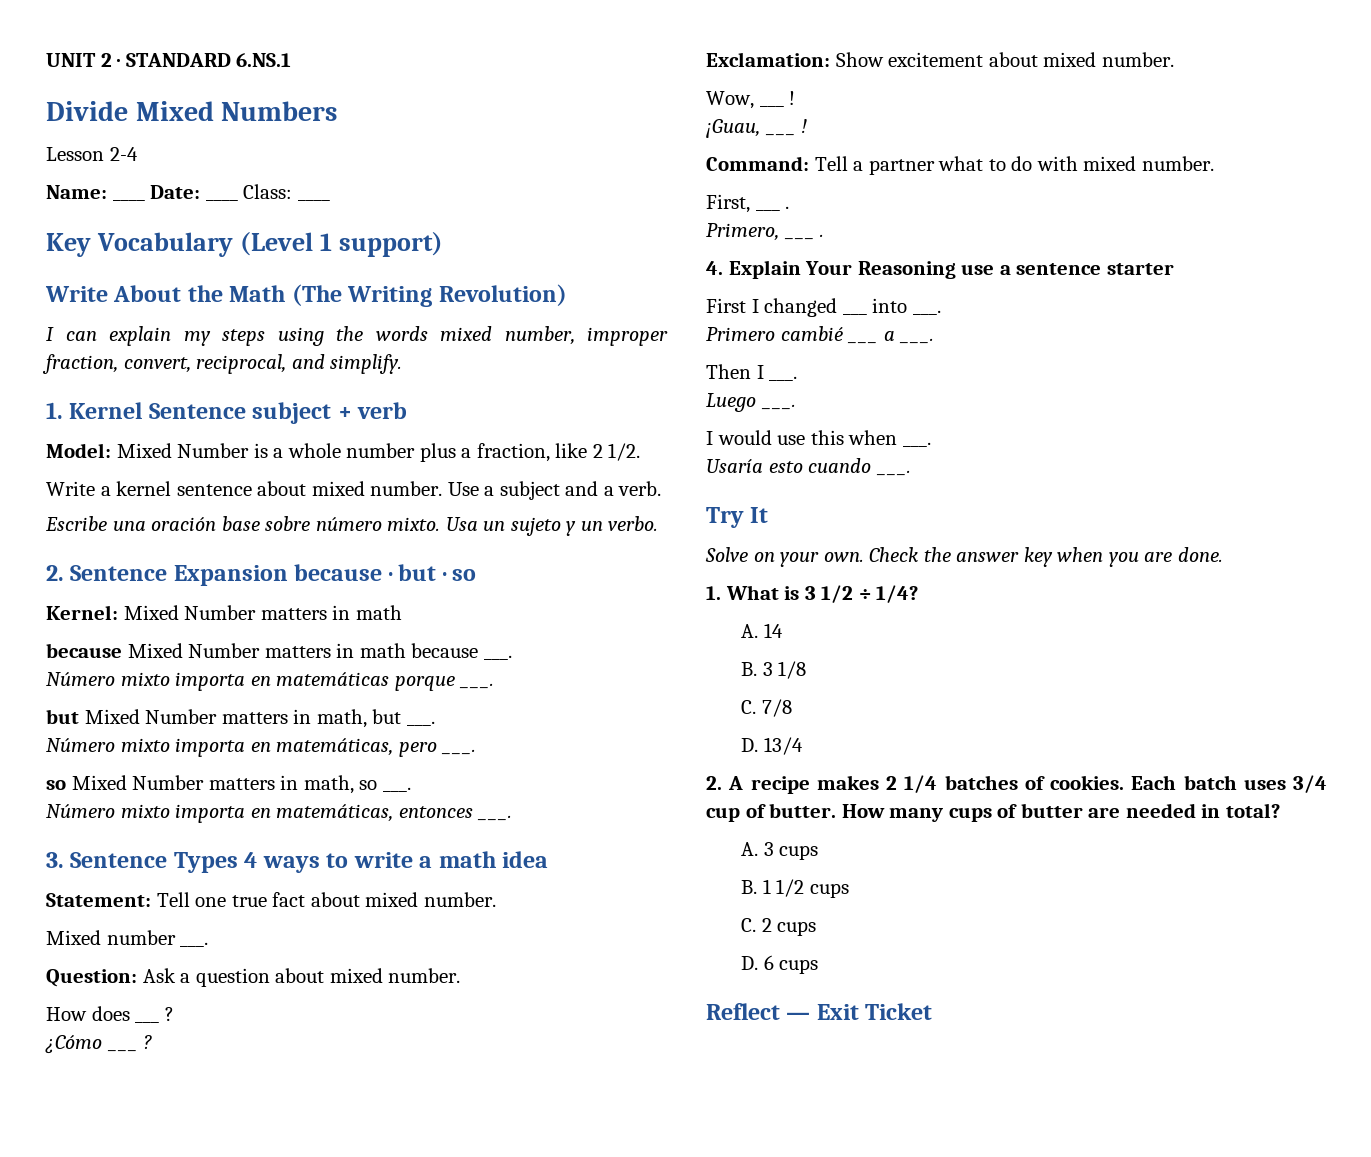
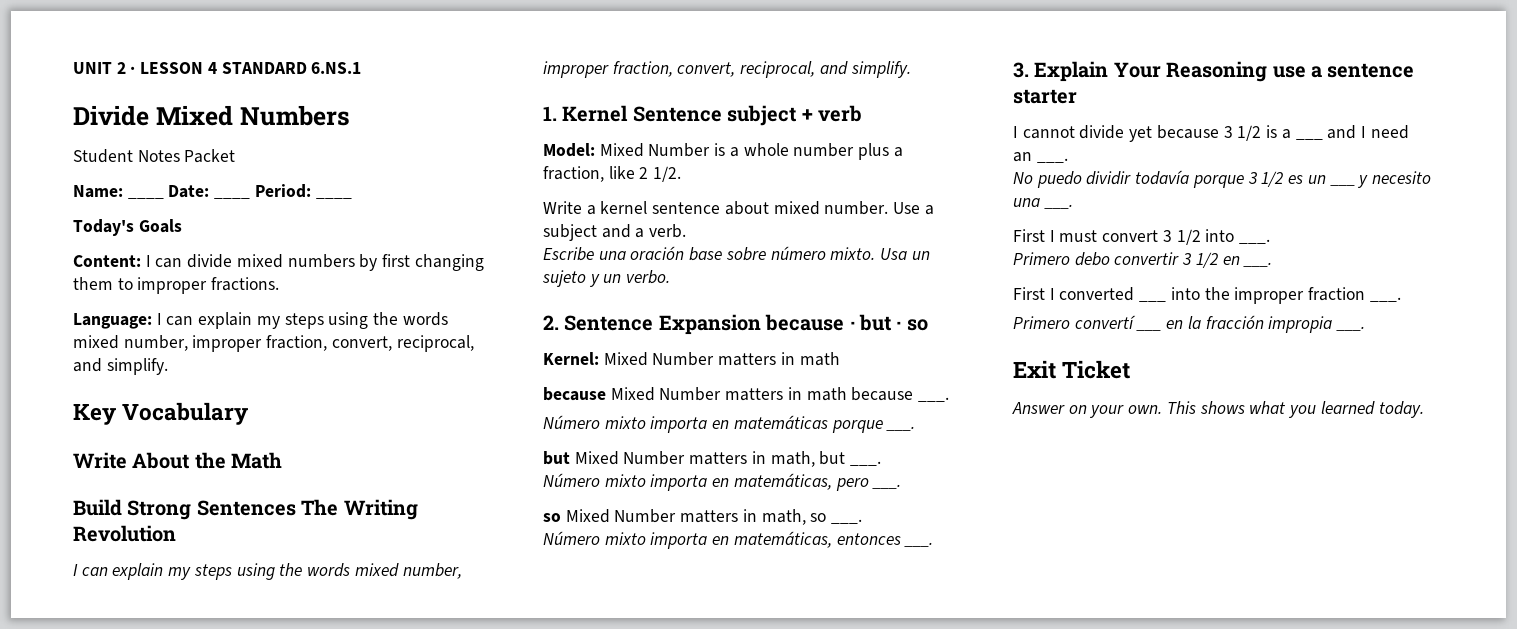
- UNIT 2 · STANDARD 6.NS.1
+ UNIT 2 · LESSON 4 STANDARD 6.NS.1
- Lesson 2-4
+ Student Notes Packet
- Name: ____ Date: ____ Class: ____
+ Name: ____ Date: ____ Period: ____
+ Today's Goals
+ Content: I can divide mixed numbers by first changing them to improper fractions.
+ Language: I can explain my steps using the words mixed number, improper fraction, convert, reciprocal, and simplify.
- Key Vocabulary (Level 1 support)
+ Key Vocabulary
- Write About the Math (The Writing Revolution)
+ Write About the Math
+ Build Strong Sentences The Writing Revolution
- 3. Sentence Types 4 ways to write a math idea
- Statement: Tell one true fact about mixed number.
- Mixed number ___.
- Question: Ask a question about mixed number.
- How does ___ ?
- ¿Cómo ___ ?
- Exclamation: Show excitement about mixed number.
- Wow, ___ !
- ¡Guau, ___ !
- Command: Tell a partner what to do with mixed number.
- First, ___ .
- Primero, ___ .
- 4. Explain Your Reasoning use a sentence starter
+ 3. Explain Your Reasoning use a sentence starter
- First I changed ___ into ___.
- Primero cambié ___ a ___.
- Then I ___.
- Luego ___.
- I would use this when ___.
- Usaría esto cuando ___.
- Try It
- Solve on your own. Check the answer key when you are done.
- 1. What is 3 1/2 ÷ 1/4?
- A. 14
- B. 3 1/8
- C. 7/8
- D. 13/4
- 2. A recipe makes 2 1/4 batches of cookies. Each batch uses 3/4 cup of butter. How many cups of butter are needed in total?
- A. 3 cups
- B. 1 1/2 cups
- C. 2 cups
- D. 6 cups
- Reflect — Exit Ticket
+ I cannot divide yet because 3 1/2 is a ___ and I need an ___.
+ No puedo dividir todavía porque 3 1/2 es un ___ y necesito una ___.
+ First I must convert 3 1/2 into ___.
+ Primero debo convertir 3 1/2 en ___.
+ First I converted ___ into the improper fraction ___.
+ Primero convertí ___ en la fracción impropia ___.
+ Exit Ticket
+ Answer on your own. This shows what you learned today.

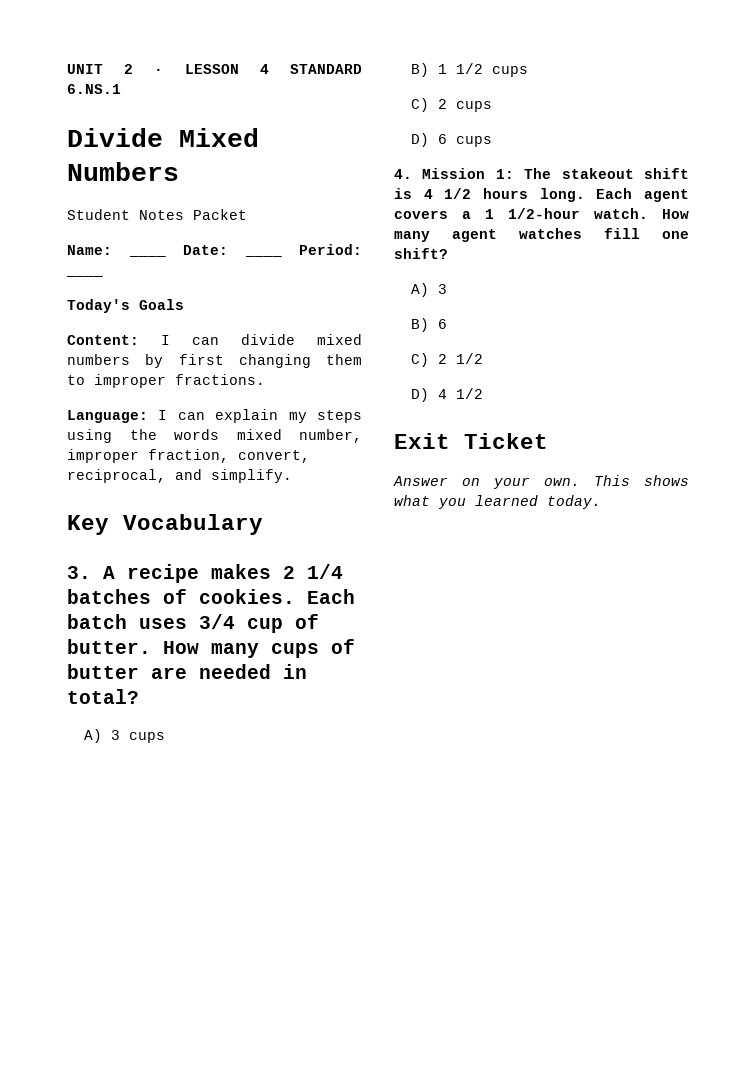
- Write About the Math
- Build Strong Sentences The Writing Revolution
- I can explain my steps using the words mixed number, improper fraction, convert, reciprocal, and simplify.
- 1. Kernel Sentence subject + verb
- Model: Mixed Number is a whole number plus a fraction, like 2 1/2.
- Write a kernel sentence about mixed number. Use a subject and a verb.
- Escribe una oración base sobre número mixto. Usa un sujeto y un verbo.
- 2. Sentence Expansion because · but · so
- Kernel: Mixed Number matters in math
- because Mixed Number matters in math because ___.
- Número mixto importa en matemáticas porque ___.
- but Mixed Number matters in math, but ___.
- Número mixto importa en matemáticas, pero ___.
- so Mixed Number matters in math, so ___.
- Número mixto importa en matemáticas, entonces ___.
- 3. Explain Your Reasoning use a sentence starter
- I cannot divide yet because 3 1/2 is a ___ and I need an ___.
- No puedo dividir todavía porque 3 1/2 es un ___ y necesito una ___.
- First I must convert 3 1/2 into ___.
- Primero debo convertir 3 1/2 en ___.
- First I converted ___ into the improper fraction ___.
- Primero convertí ___ en la fracción impropia ___.
+ 3. A recipe makes 2 1/4 batches of cookies. Each batch uses 3/4 cup of butter. How many cups of butter are needed in total?
+ A) 3 cups
+ B) 1 1/2 cups
+ C) 2 cups
+ D) 6 cups
+ 4. Mission 1: The stakeout shift is 4 1/2 hours long. Each agent covers a 1 1/2-hour watch. How many agent watches fill one shift?
+ A) 3
+ B) 6
+ C) 2 1/2
+ D) 4 1/2

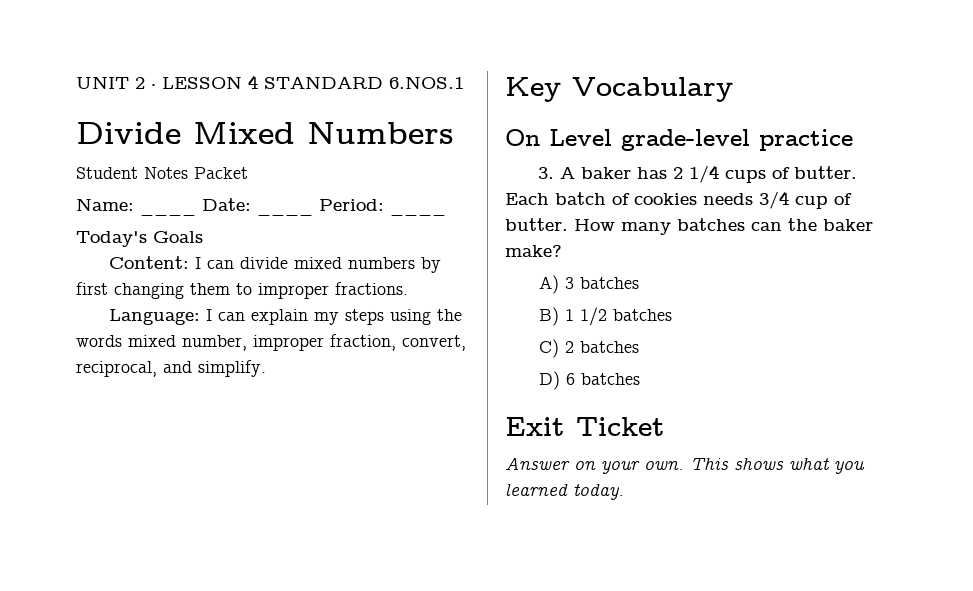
- UNIT 2 · LESSON 4 STANDARD 6.NS.1
+ UNIT 2 · LESSON 4 STANDARD 6.NOS.1
- 3. A recipe makes 2 1/4 batches of cookies. Each batch uses 3/4 cup of butter.
+ On Level grade-level practice
+ 3. A baker has 2 1/4 cups of butter. Each batch of cookies needs 3/4 cup of butter.
- How many cups of butter are needed in total?
- A) 3 cups
+ How many batches can the baker make?
+ A) 3 batches
- B) 1 1/2 cups
- C) 2 cups
+ B) 1 1/2 batches
+ C) 2 batches
- D) 6 cups
- 4. Mission 1: The stakeout shift is 4 1/2 hours long. Each agent covers a 1 1/2-hour watch. How many agent watches fill one shift?
- A) 3
- B) 6
- C) 2 1/2
- D) 4 1/2
+ D) 6 batches

